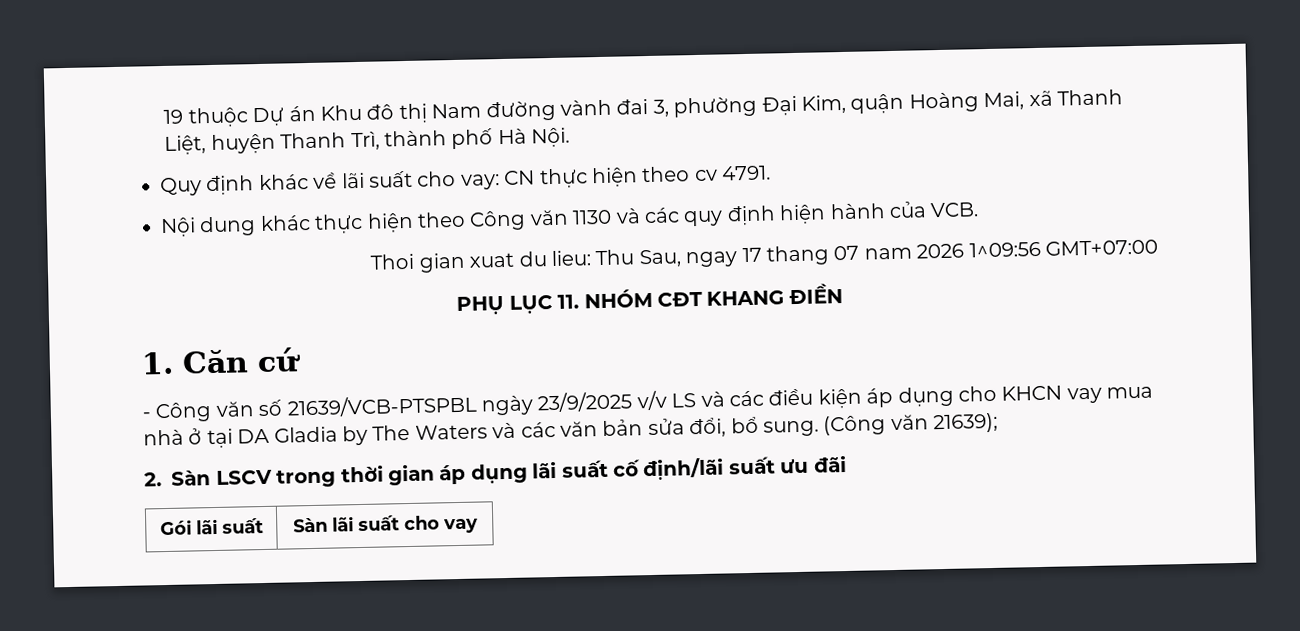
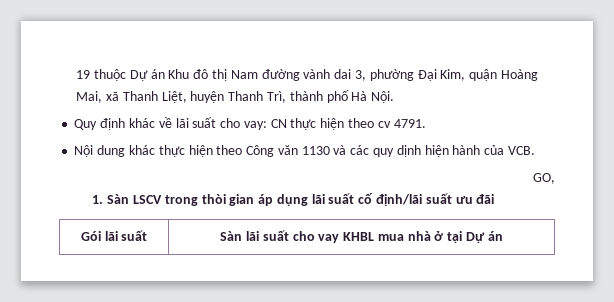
- 19 thuộc Dự án Khu đô thị Nam đường vành đai 3, phường Đại Kim, quận Hoàng Mai, xã Thanh Liệt, huyện Thanh Trì, thành phố Hà Nội.
+ 19 thuộc Dự án Khu đô thị Nam đường vành dai 3, phường Đại Kim, quận Hoàng Mai, xã Thanh Liệt, huyện Thanh Trì, thành phố Hà Nội.
- Nội dung khác thực hiện theo Công văn 1130 và các quy định hiện hành của VCB.
+ Nội dung khác thực hiện theo Công văn 1130 và các quy dịnh hiện hành của VCB.
- Thoi gian xuat du lieu: Thu Sau, ngay 17 thang 07 nam 2026 1^09:56 GMT+07:00
- PHỤ LỤC 11. NHÓM CĐT KHANG ĐIỀN
- 1. Căn cứ
- - Công văn số 21639/VCB-PTSPBL ngày 23/9/2025 v/v LS và các điều kiện áp dụng cho KHCN vay mua nhà ở tại DA Gladia by The Waters và các văn bản sửa đổi, bổ sung. (Công văn 21639);
- 2. Sàn LSCV trong thời gian áp dụng lãi suất cố định/lãi suất ưu đãi
+ GO,
+ 1. Sàn LSCV trong thòi gian áp dụng lãi suất cố định/lãi suất ưu đãi
- Gói lãi suất | Sàn lãi suất cho vay
+ Gói lãi suất | Sàn lãi suất cho vay KHBL mua nhà ở tại Dự án

